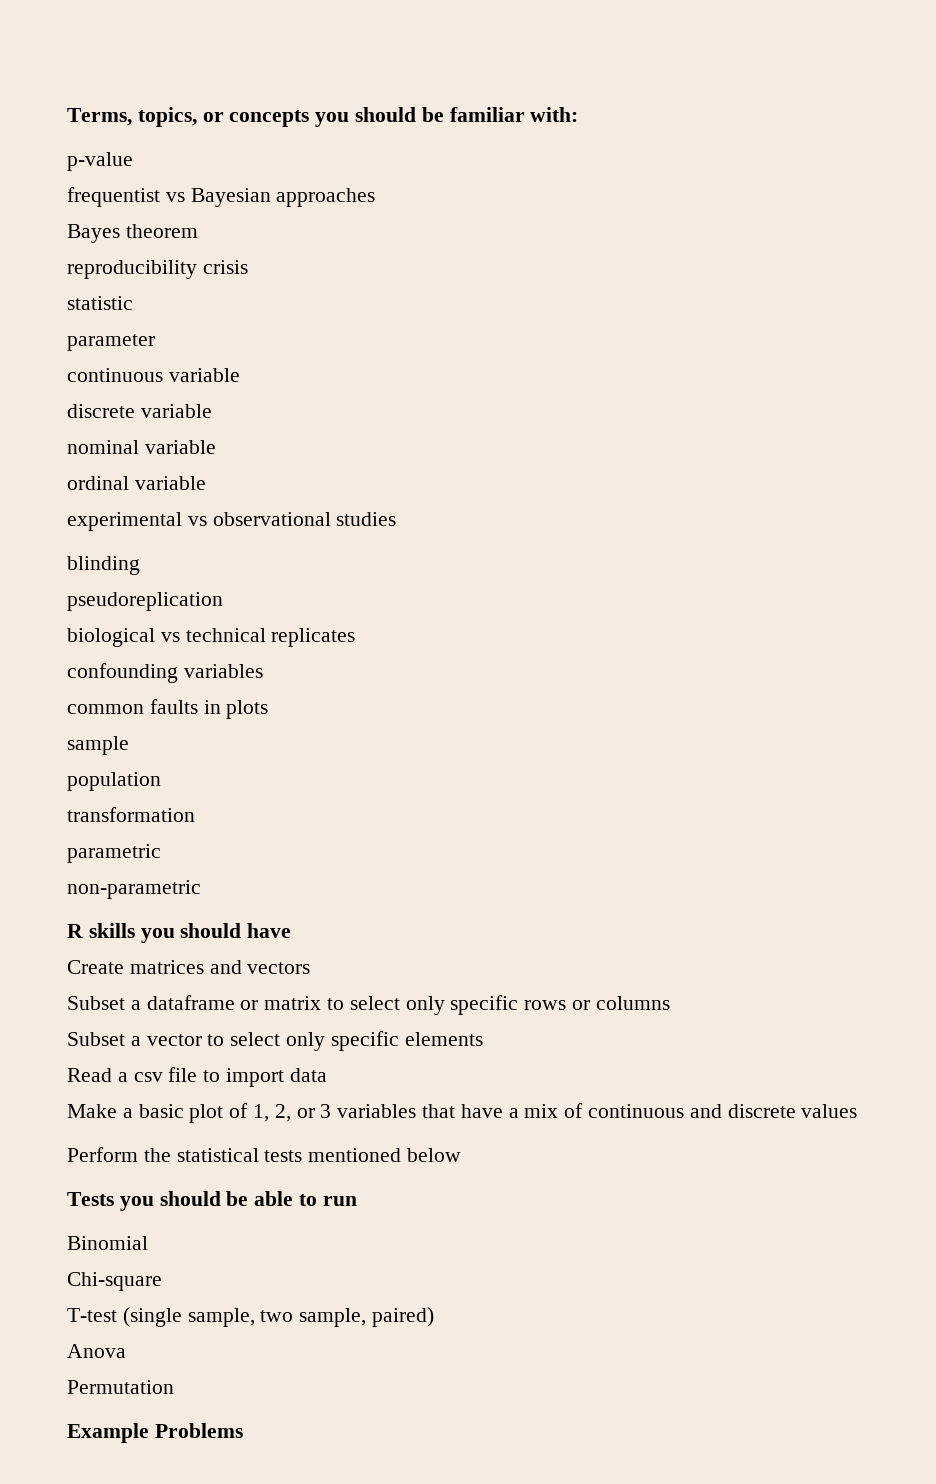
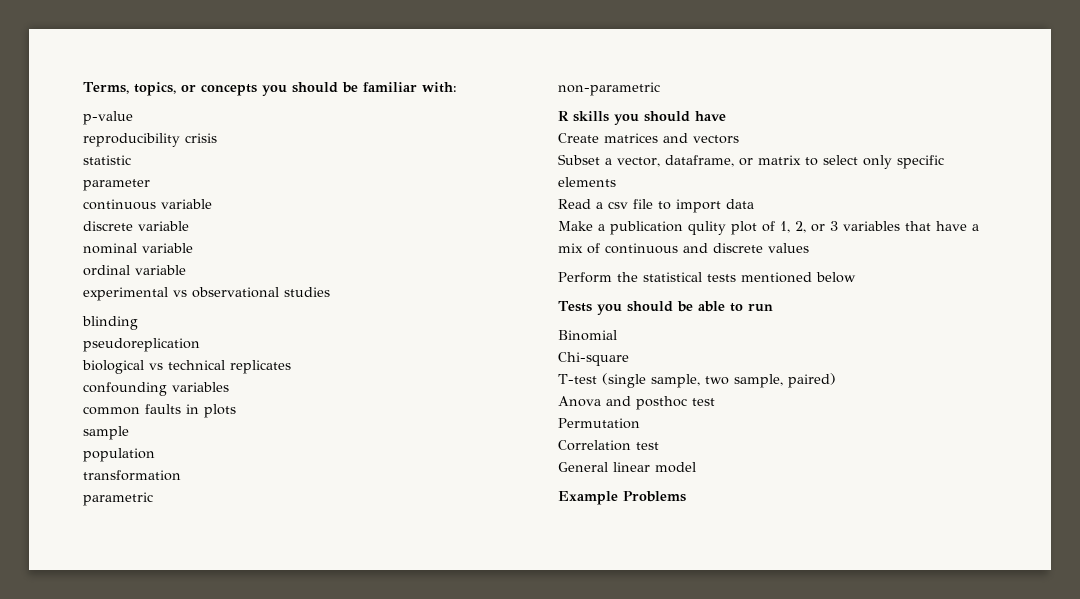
- frequentist vs Bayesian approaches
- Bayes theorem
- Subset a dataframe or matrix to select only specific rows or columns
- Subset a vector to select only specific elements
+ Subset a vector, dataframe, or matrix to select only specific elements
- Make a basic plot of 1, 2, or 3 variables that have a mix of continuous and discrete values
+ Make a publication qulity plot of 1, 2, or 3 variables that have a mix of continuous and discrete values
- Anova
+ Anova and posthoc test
  Permutation
+ Correlation test
+ General linear model

